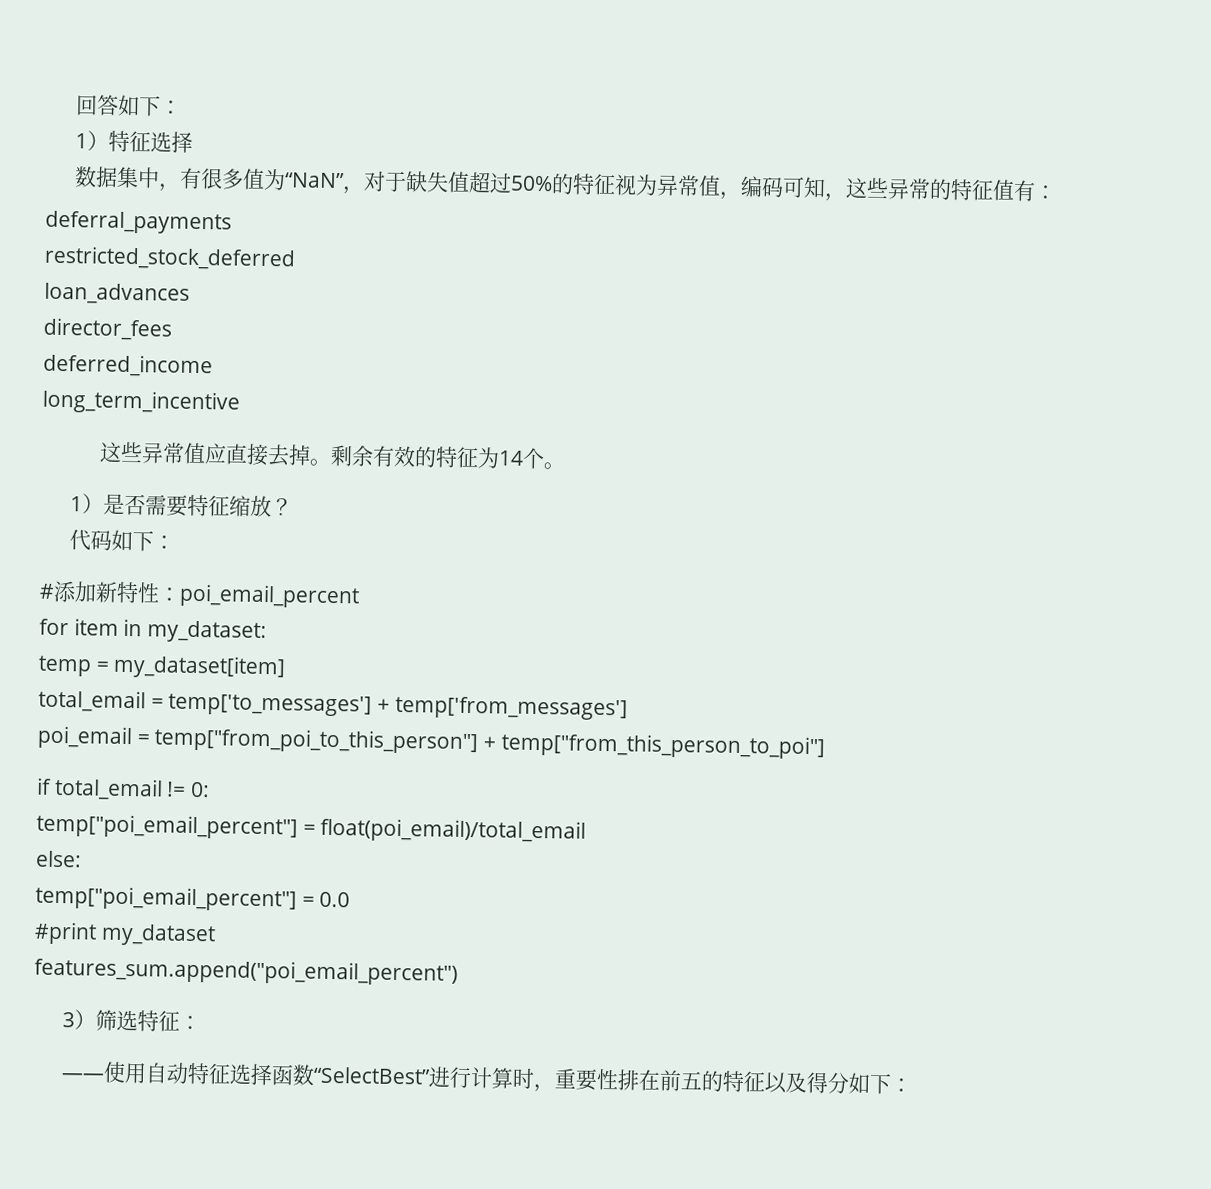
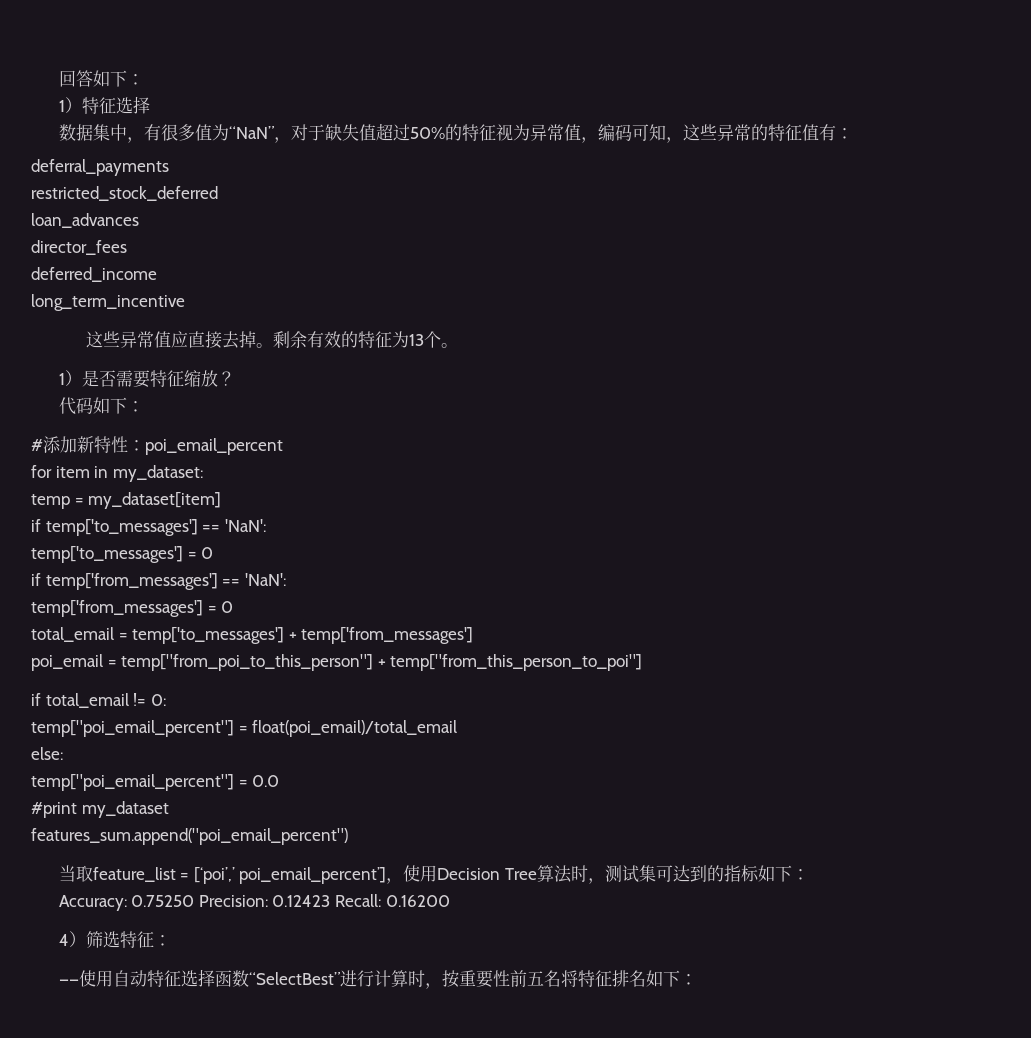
- 剩余有效的特征为14个。
+ 剩余有效的特征为13个。
+ if temp['to_messages'] == 'NaN':
+ temp['to_messages'] = 0
+ if temp['from_messages'] == 'NaN':
+ temp['from_messages'] = 0
- 3）筛选特征：
+ 当取feature_list = [‘poi’,’ poi_email_percent’]，使用Decision Tree算法时，测试集可达到的指标如下：
+ Accuracy: 0.75250 Precision: 0.12423 Recall: 0.16200
+ 4）筛选特征：
- ——使用自动特征选择函数“SelectBest”进行计算时，重要性排在前五的特征以及得分如下：
+ ——使用自动特征选择函数“SelectBest”进行计算时，按重要性前五名将特征排名如下：

